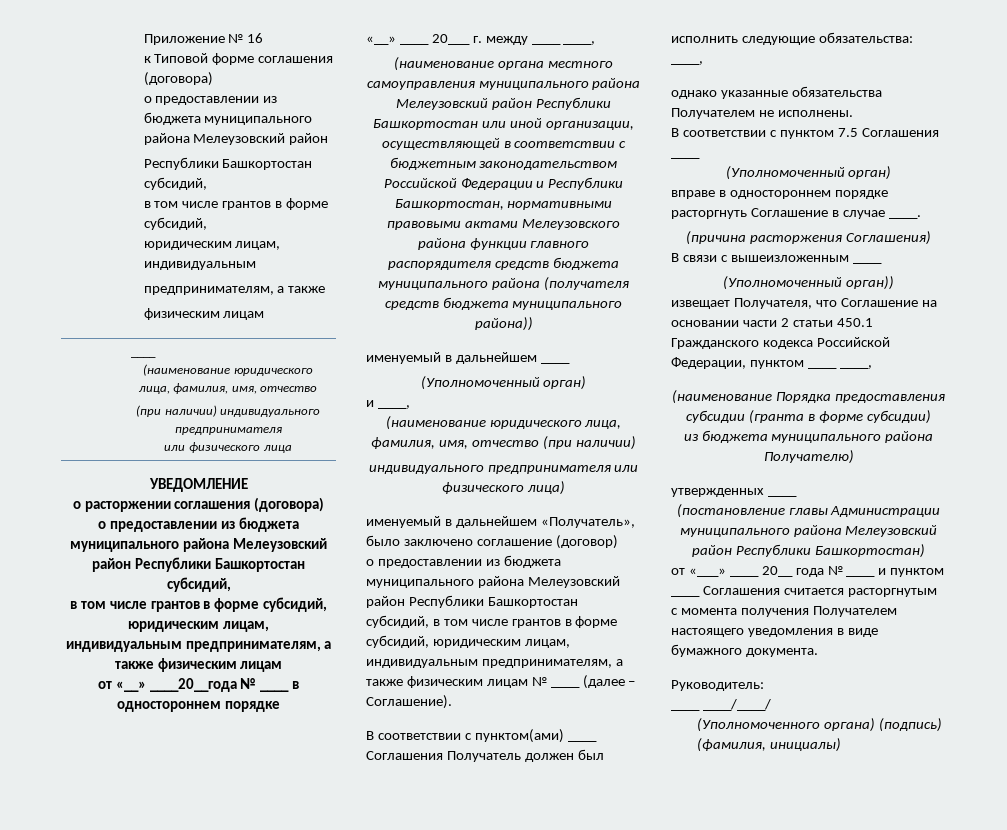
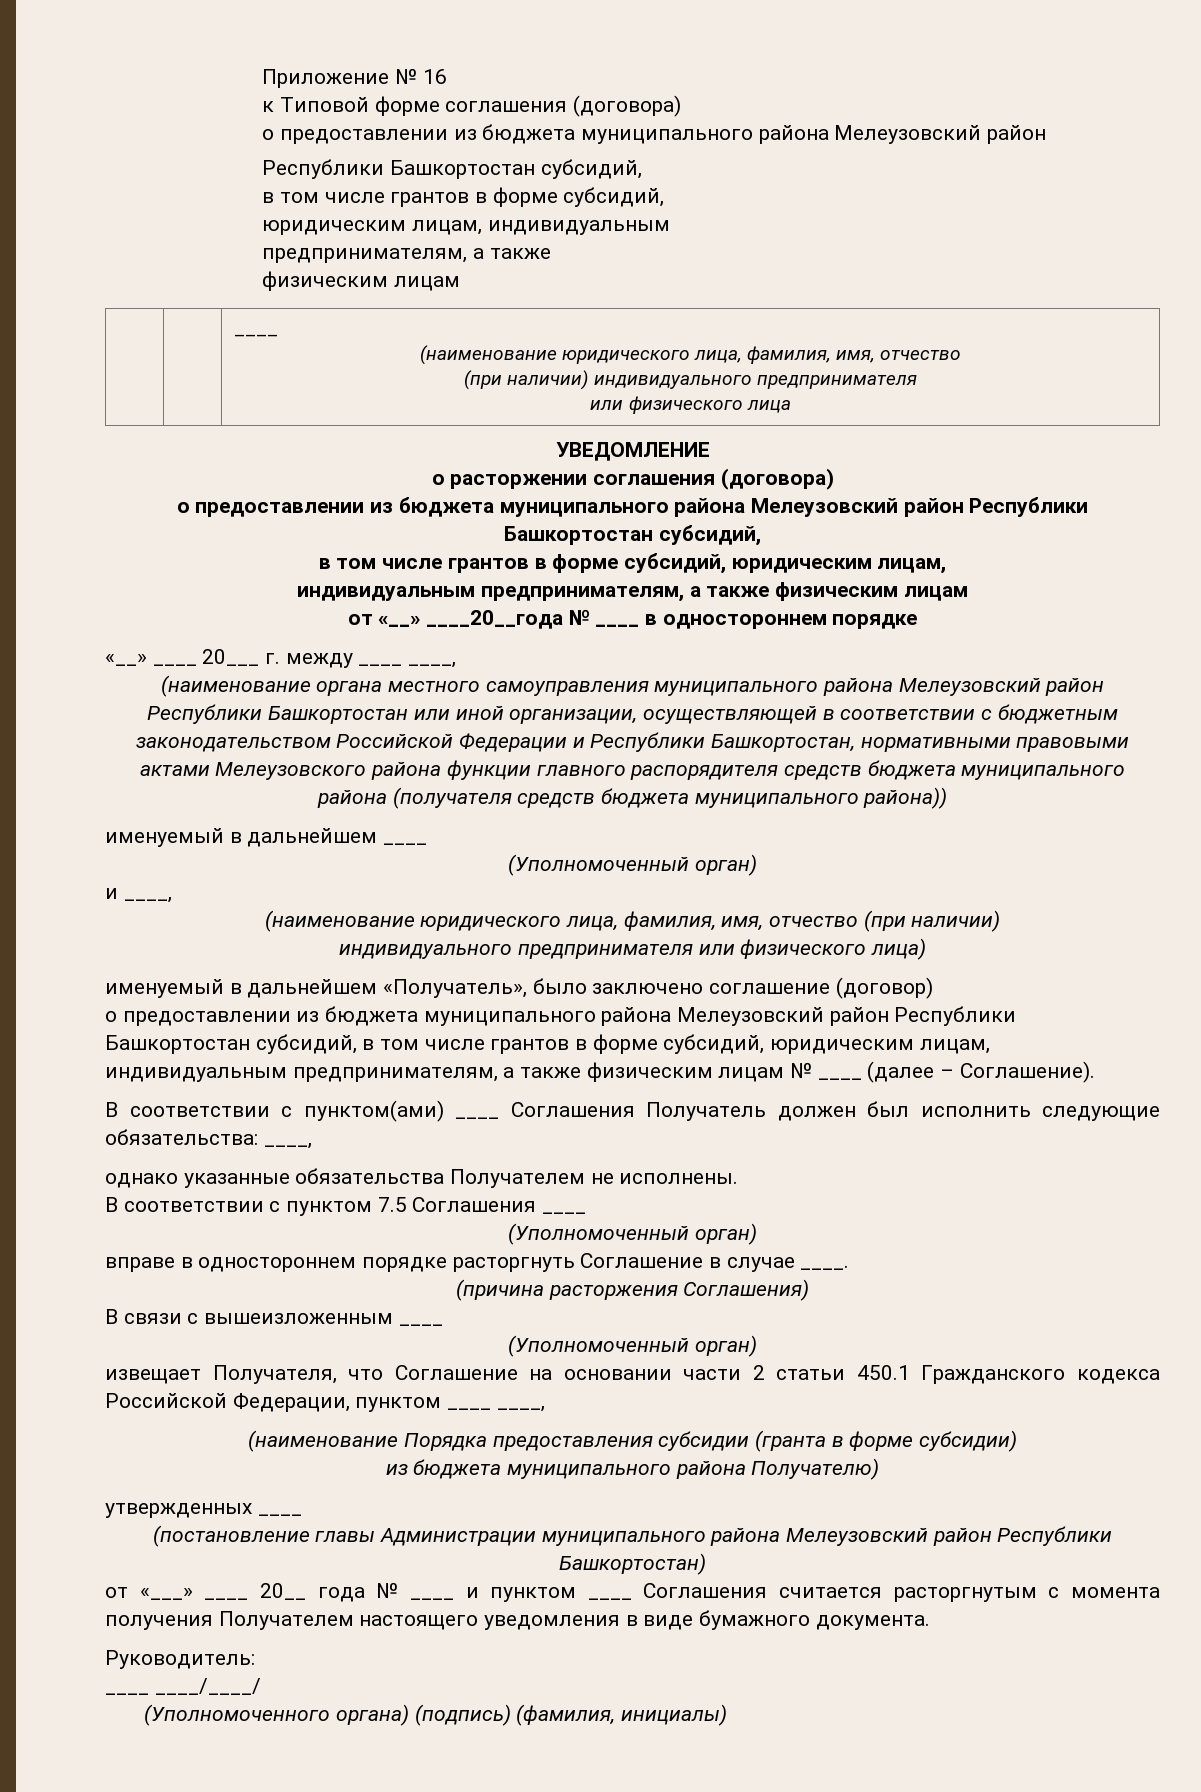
  В связи с вышеизложенным ____
- (Уполномоченный орган))
+ (Уполномоченный орган)

